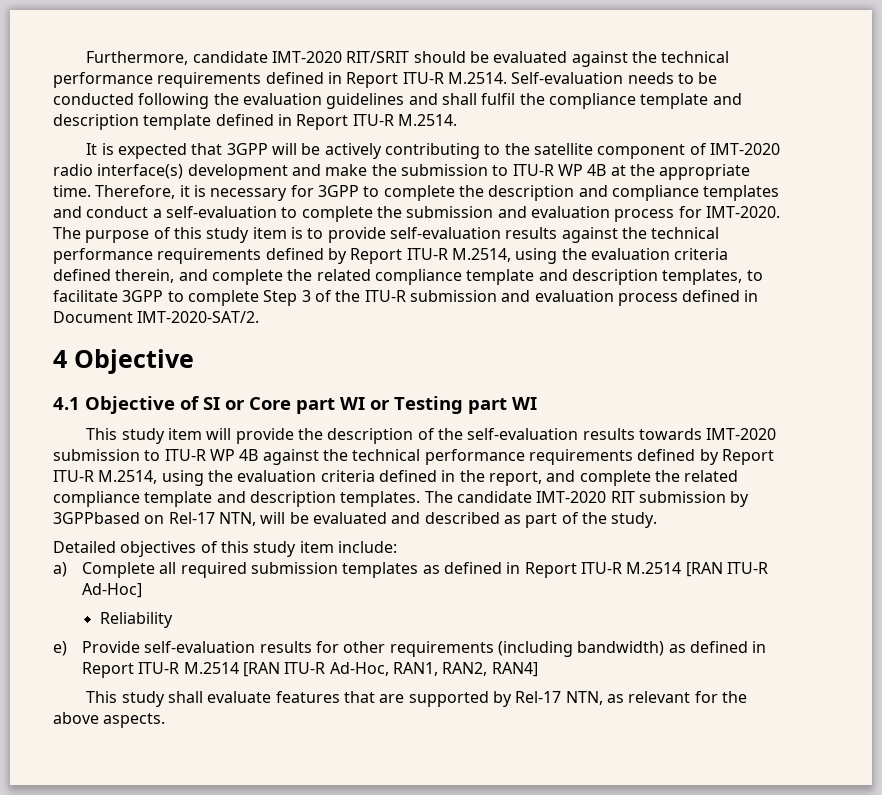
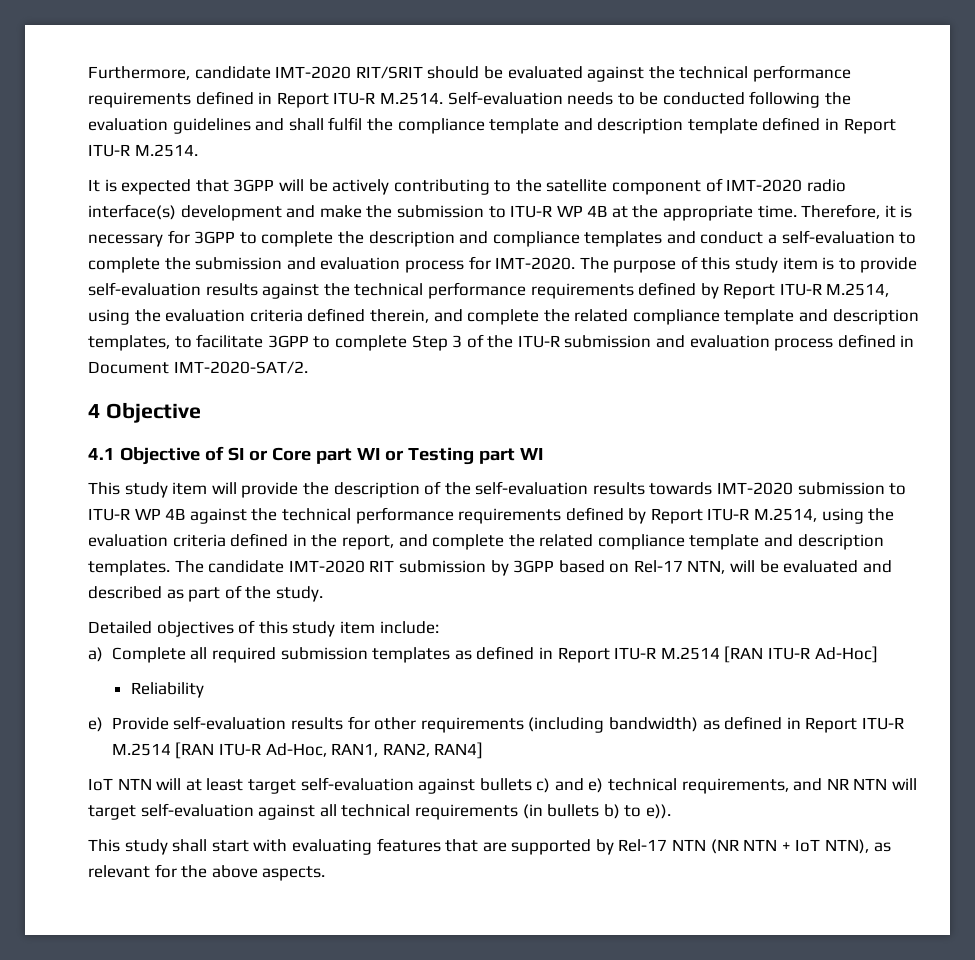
- The candidate IMT-2020 RIT submission by 3GPPbased on Rel-17 NTN, will be evaluated and described as part of the study.
+ The candidate IMT-2020 RIT submission by 3GPP based on Rel-17 NTN, will be evaluated and described as part of the study.
+ IoT NTN will at least target self-evaluation against bullets c) and e) technical requirements, and NR NTN will target self-evaluation against all technical requirements (in bullets b) to e)).
- This study shall evaluate features that are supported by Rel-17 NTN, as relevant for the above aspects.
+ This study shall start with evaluating features that are supported by Rel-17 NTN (NR NTN + IoT NTN), as relevant for the above aspects.

